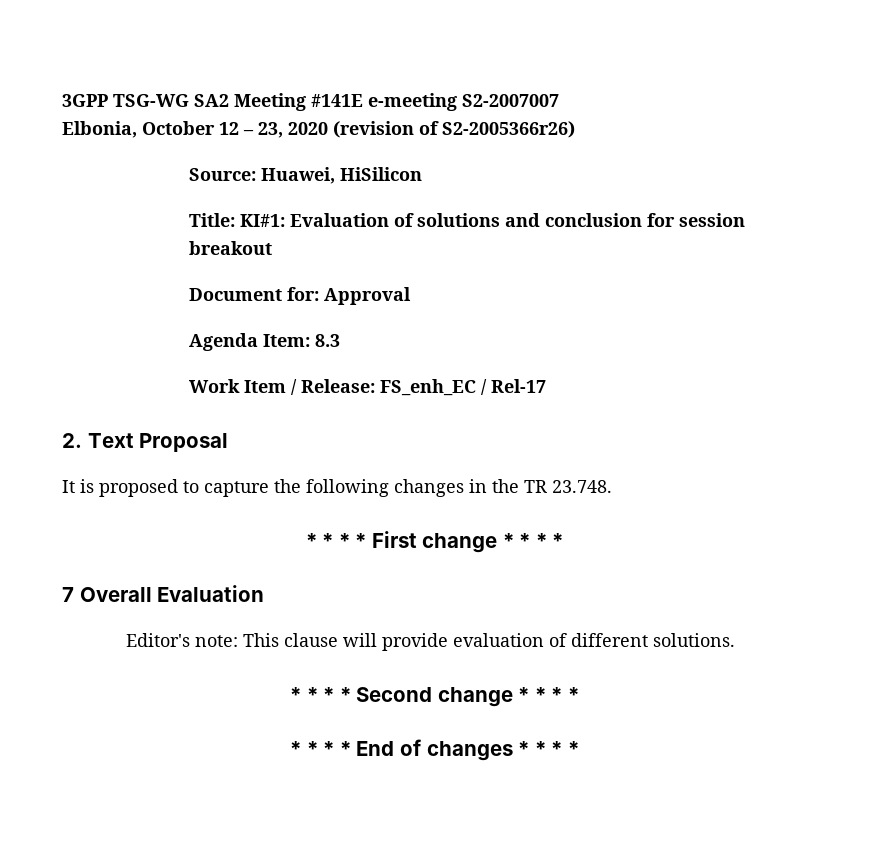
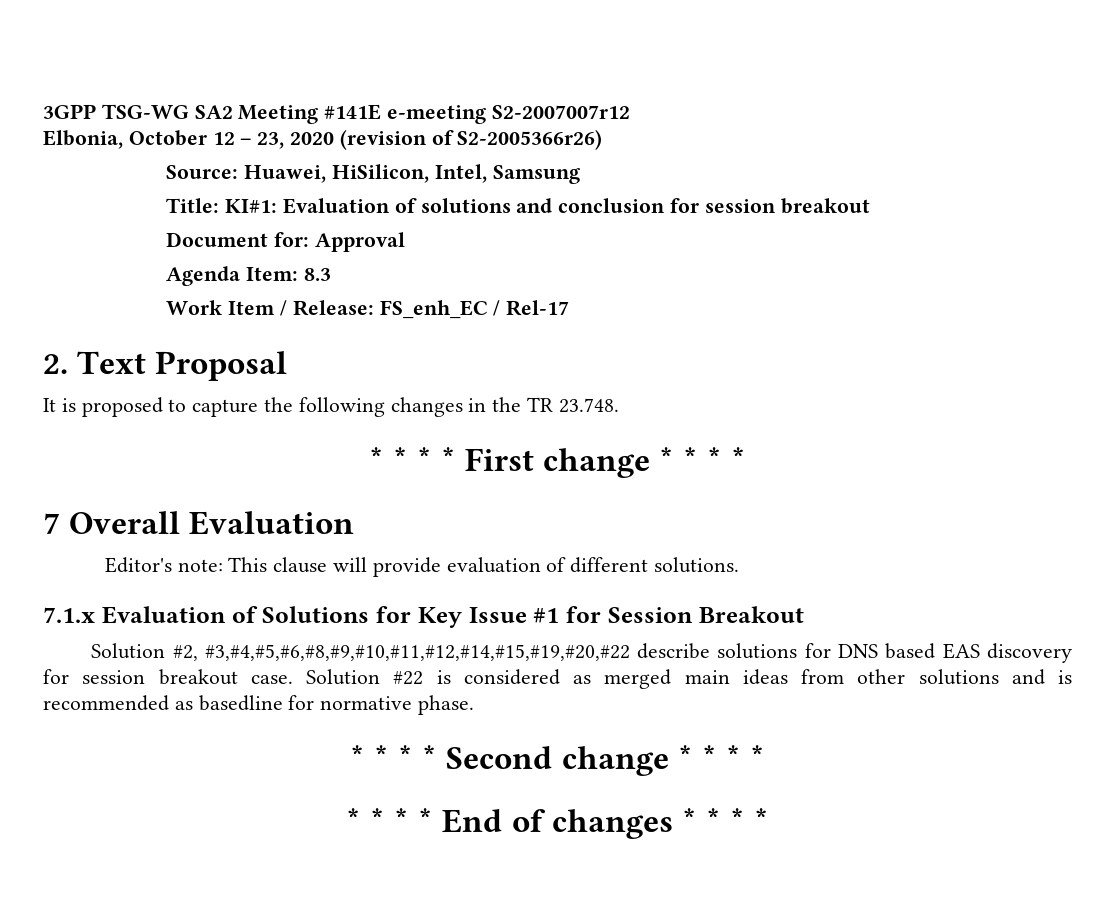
- 3GPP TSG-WG SA2 Meeting #141E e-meeting S2-2007007
+ 3GPP TSG-WG SA2 Meeting #141E e-meeting S2-2007007r12
- Source: Huawei, HiSilicon
+ Source: Huawei, HiSilicon, Intel, Samsung
+ 7.1.x Evaluation of Solutions for Key Issue #1 for Session Breakout
+ Solution #2, #3,#4,#5,#6,#8,#9,#10,#11,#12,#14,#15,#19,#20,#22 describe solutions for DNS based EAS discovery for session breakout case. Solution #22 is considered as merged main ideas from other solutions and is recommended as basedline for normative phase.

